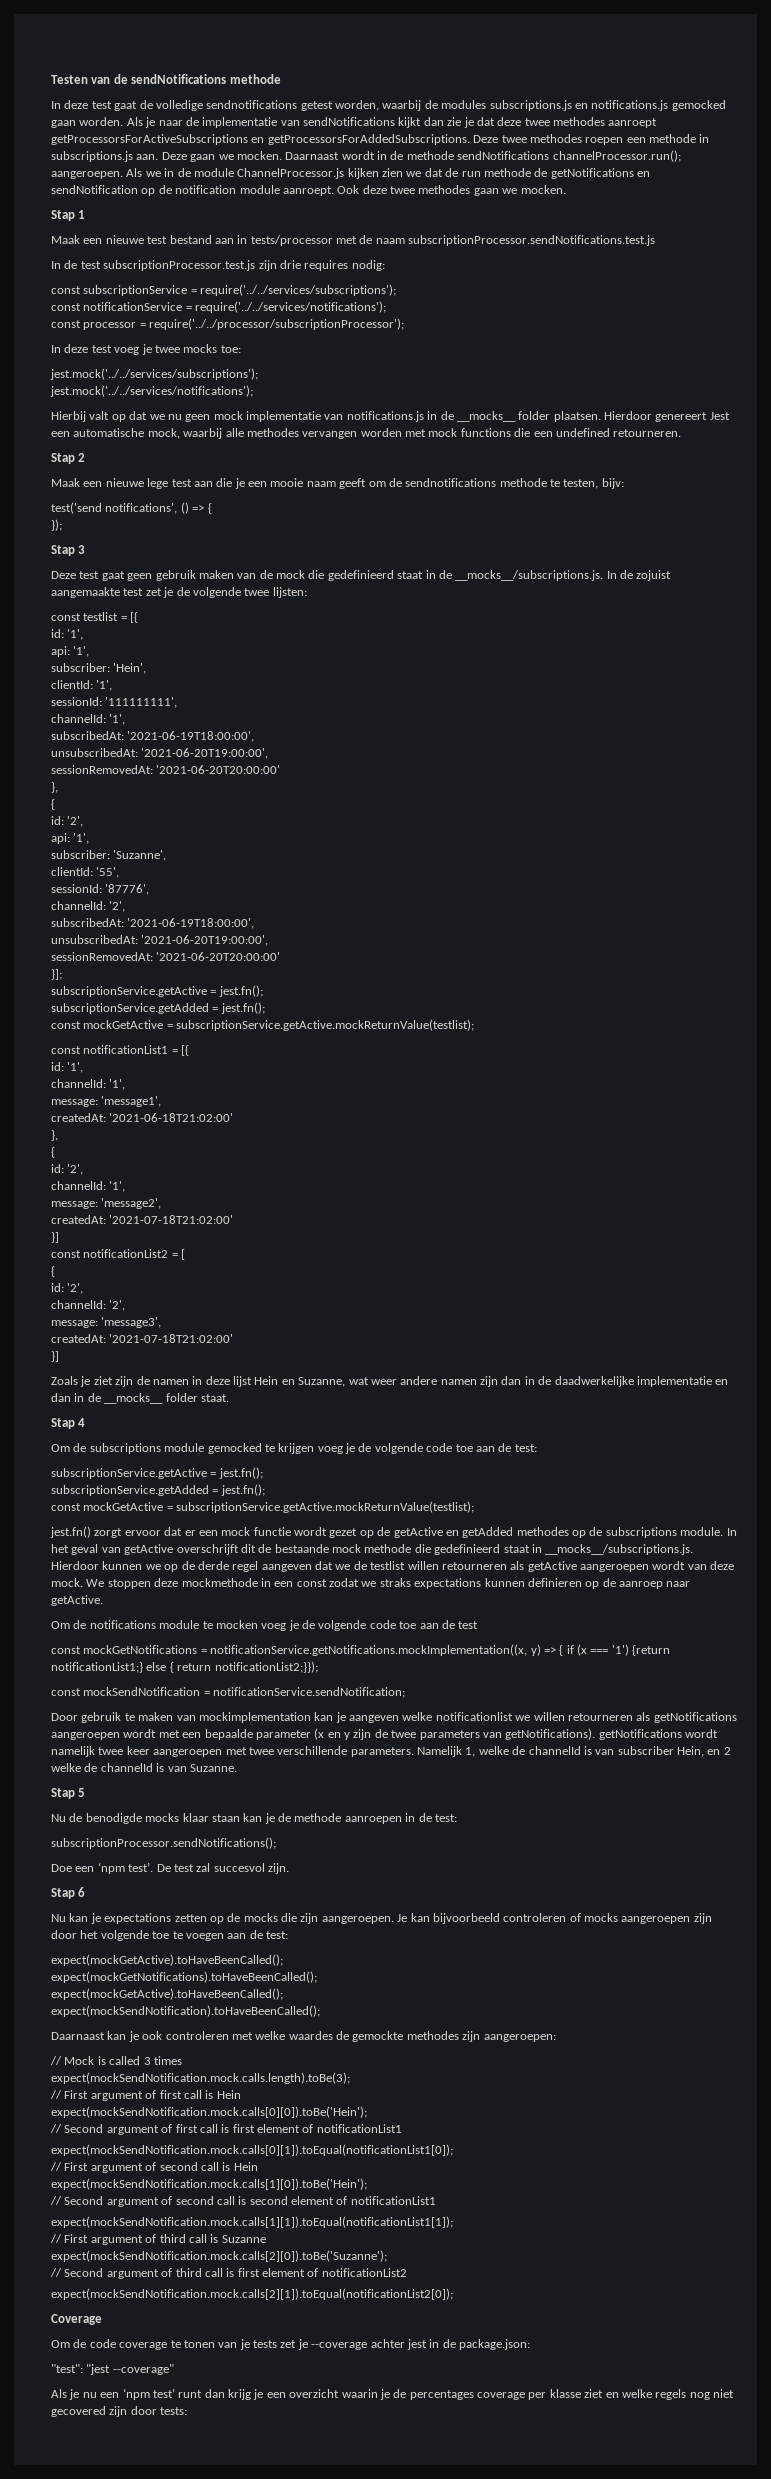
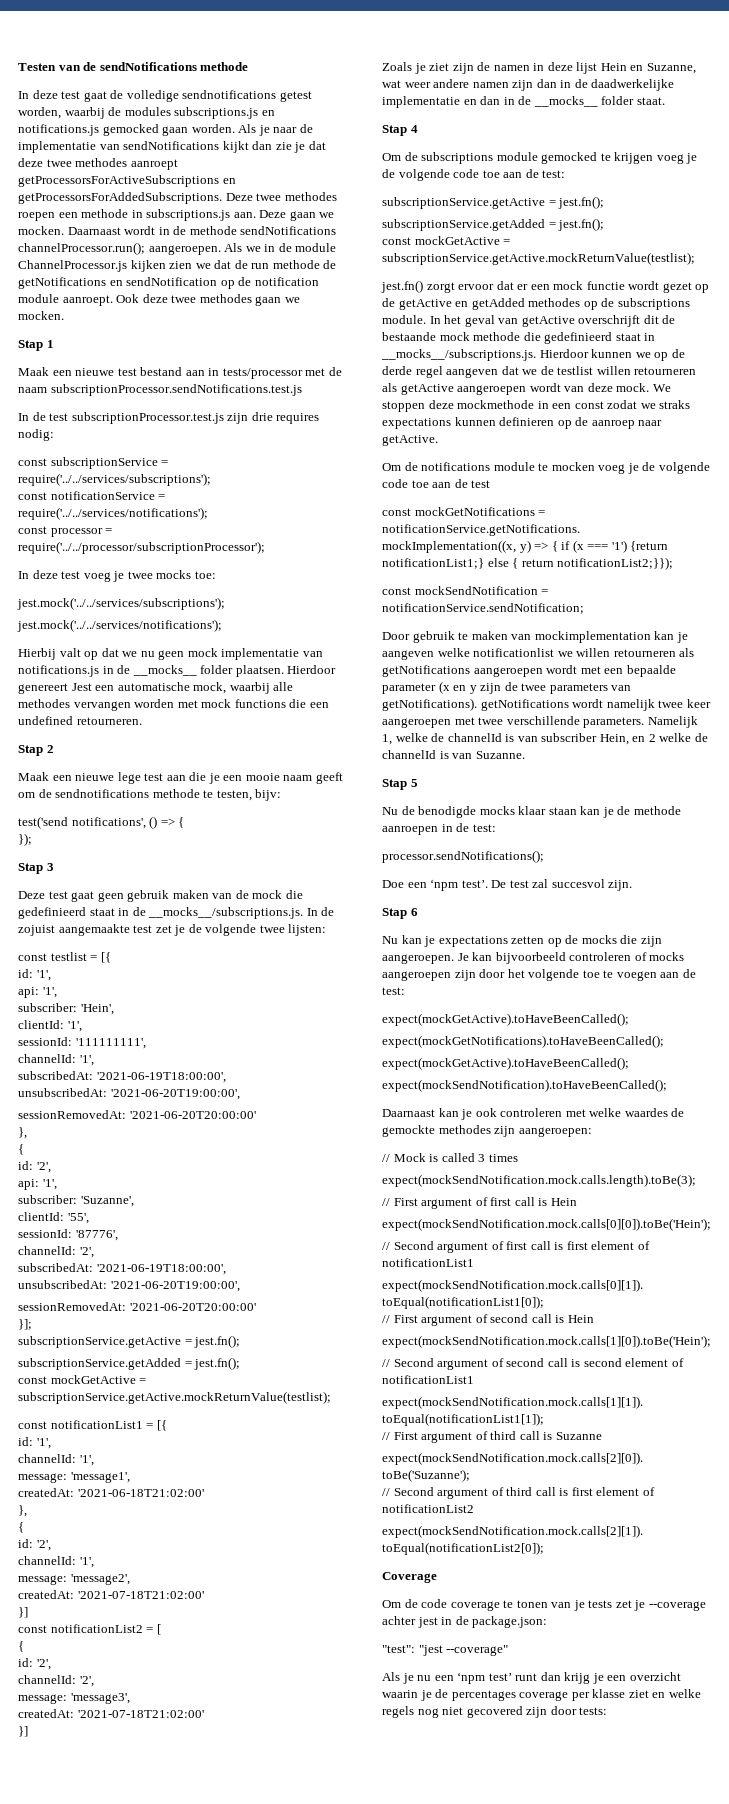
- subscriptionProcessor.sendNotifications();
+ processor.sendNotifications();

